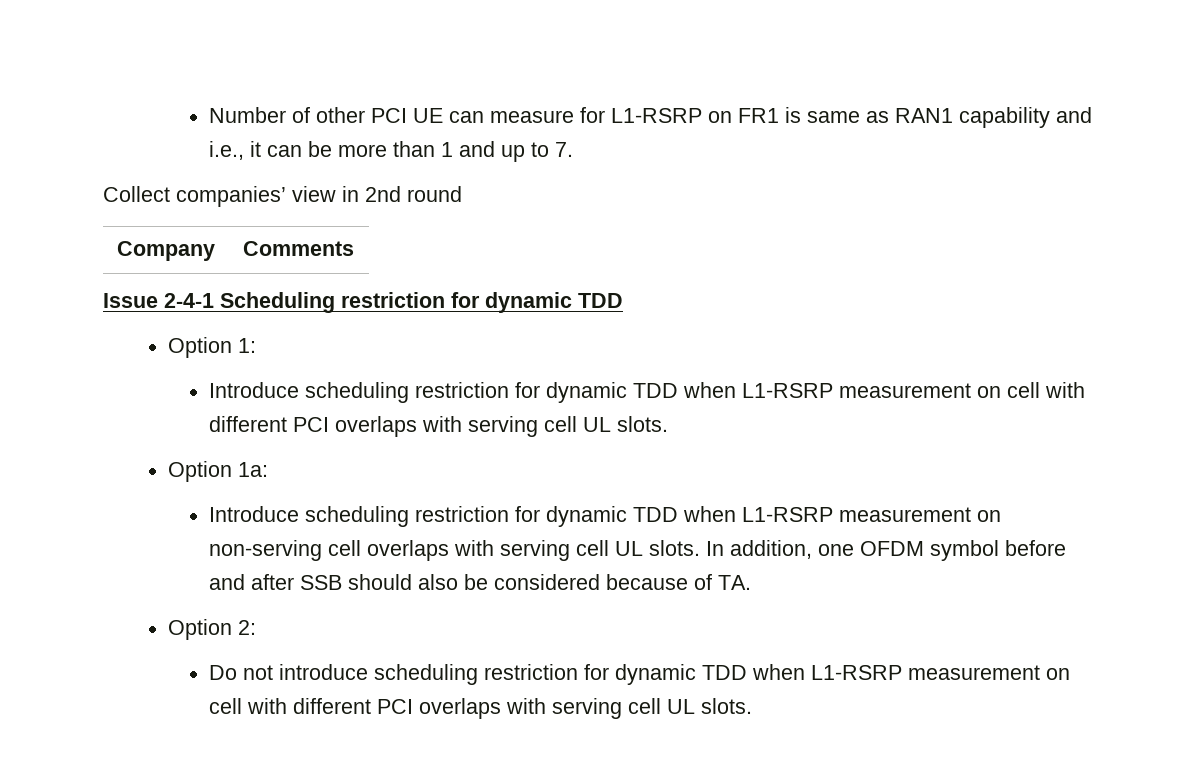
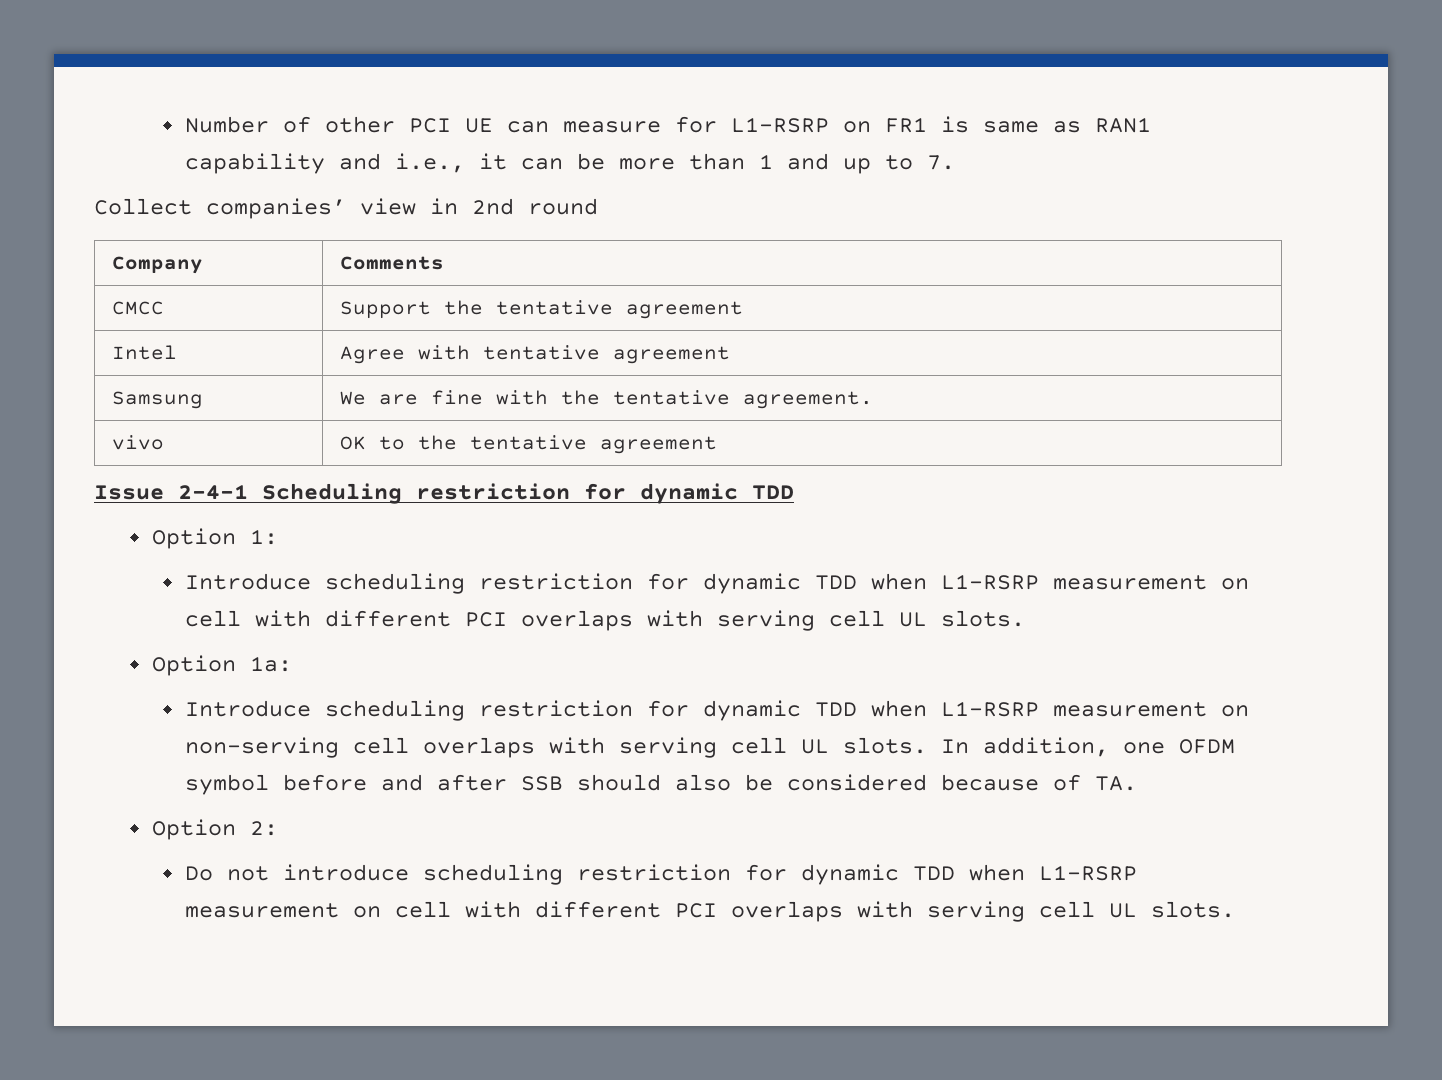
+ CMCC | Support the tentative agreement
+ Intel | Agree with tentative agreement
+ Samsung | We are fine with the tentative agreement.
+ vivo | OK to the tentative agreement

